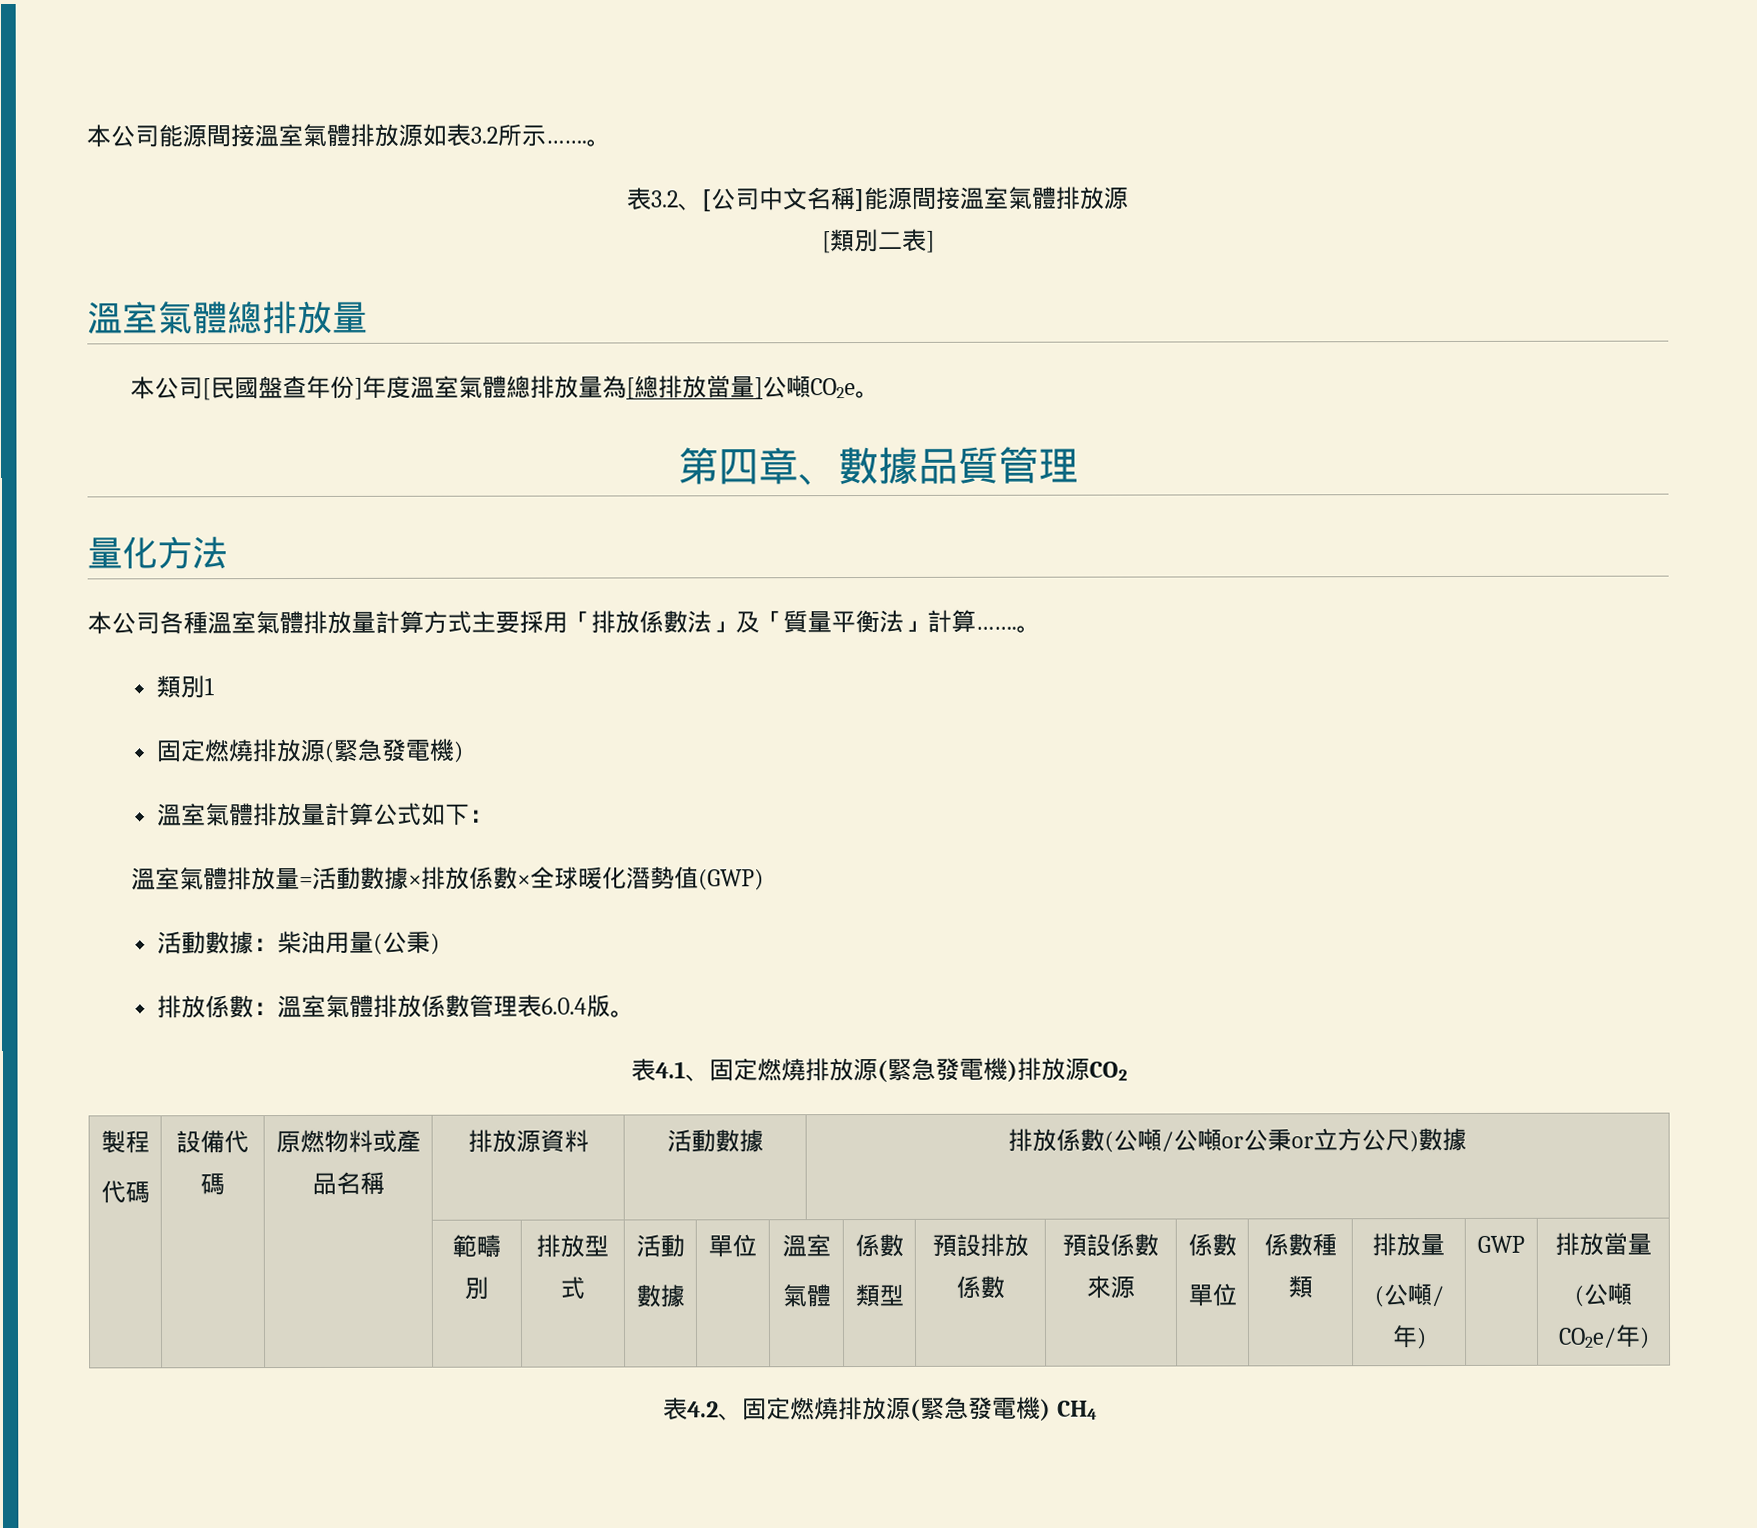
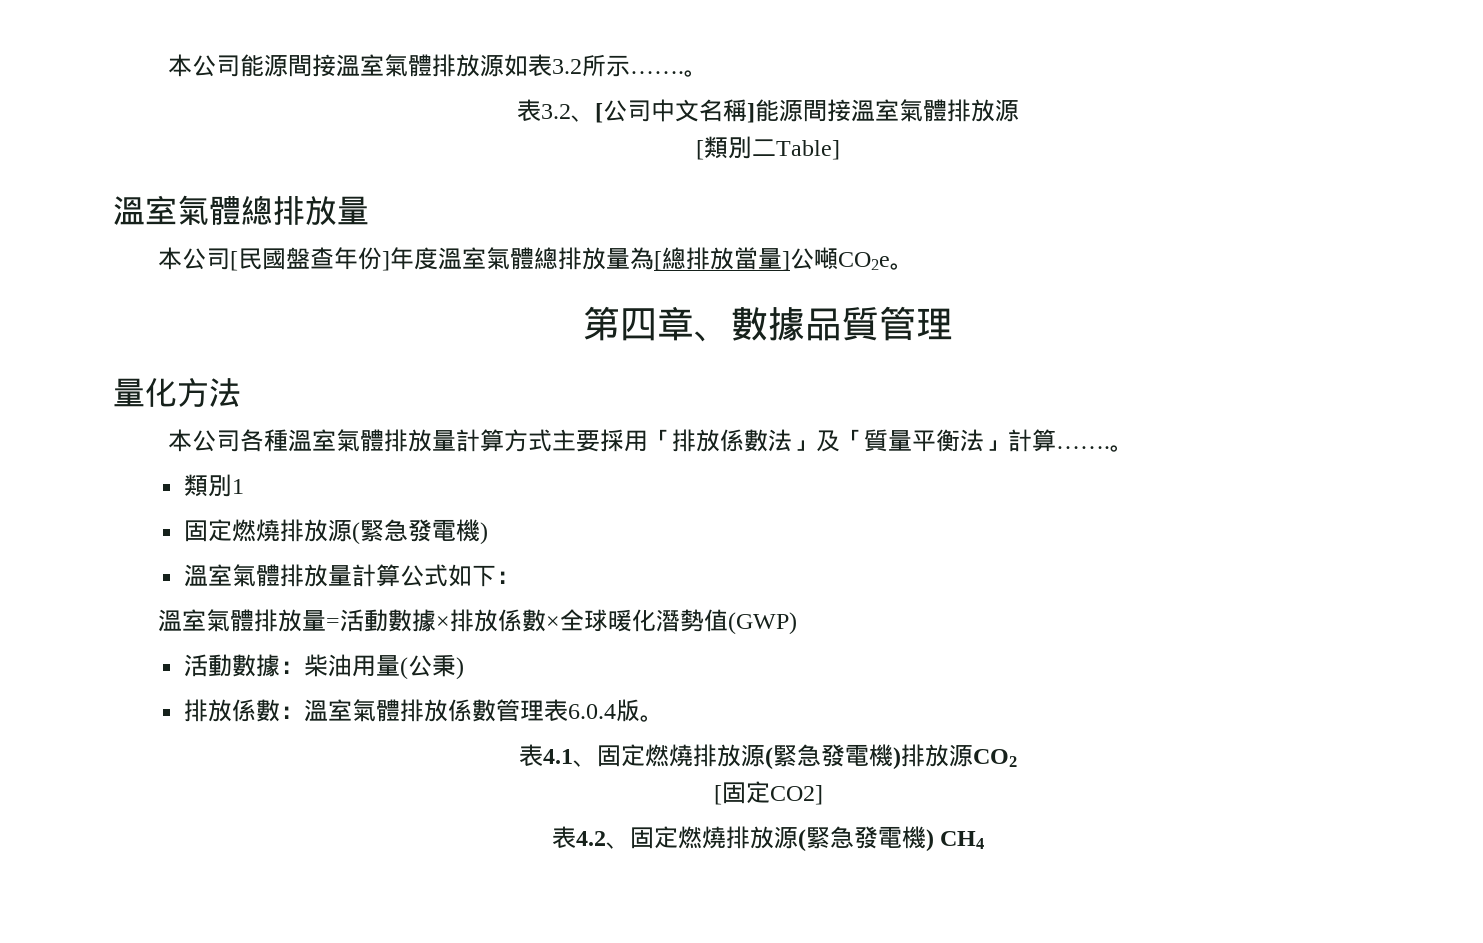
- [類別二表]
+ [類別二Table]
- 製程
- 代碼 | 設備代碼 | 原燃物料或產品名稱 | 排放源資料 | 活動數據 | 排放係數(公噸/公噸or公秉or立方公尺)數據
- | | | 範疇別 | 排放型式 | 活動
- 數據 | 單位 | 溫室
- 氣體 | 係數
- 類型 | 預設排放係數 | 預設係數來源 | 係數
- 單位 | 係數種類 | 排放量
- (公噸/年) | GWP | 排放當量
- (公噸CO2e/年)
+ [固定CO2]

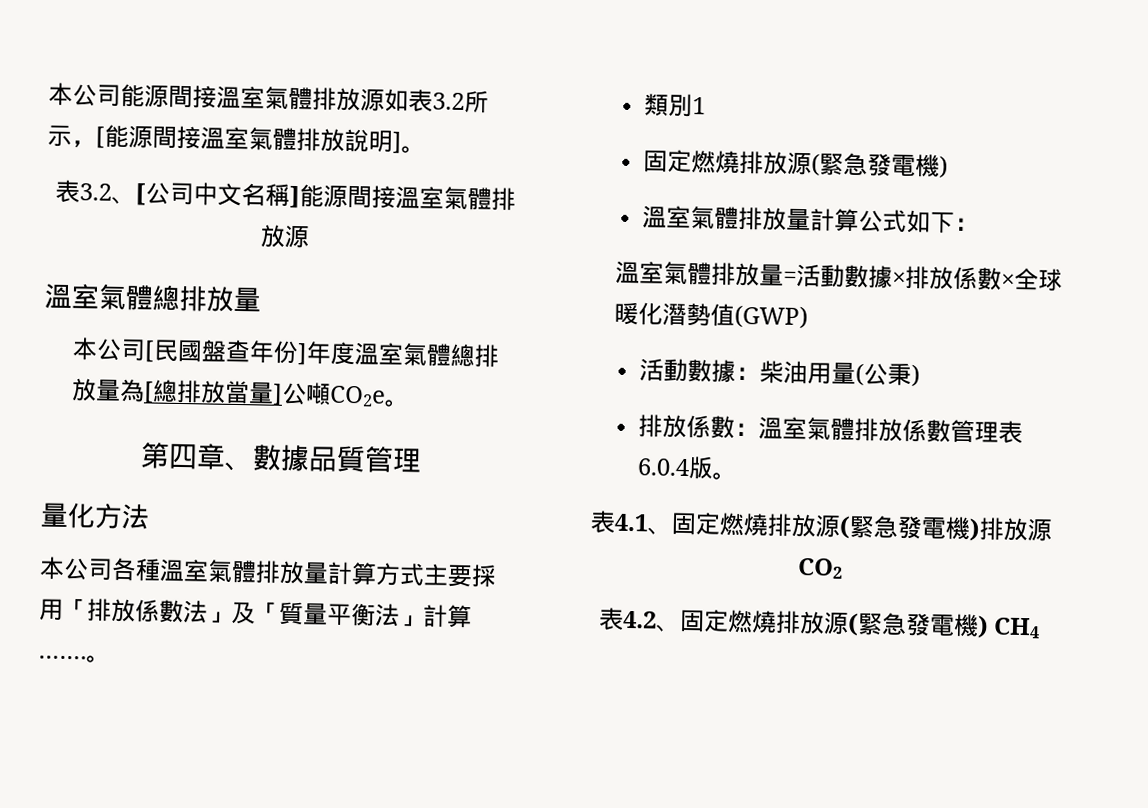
- 本公司能源間接溫室氣體排放源如表3.2所示…….。
+ 本公司能源間接溫室氣體排放源如表3.2所示，[能源間接溫室氣體排放說明]。
- [類別二Table]
- [固定CO2]

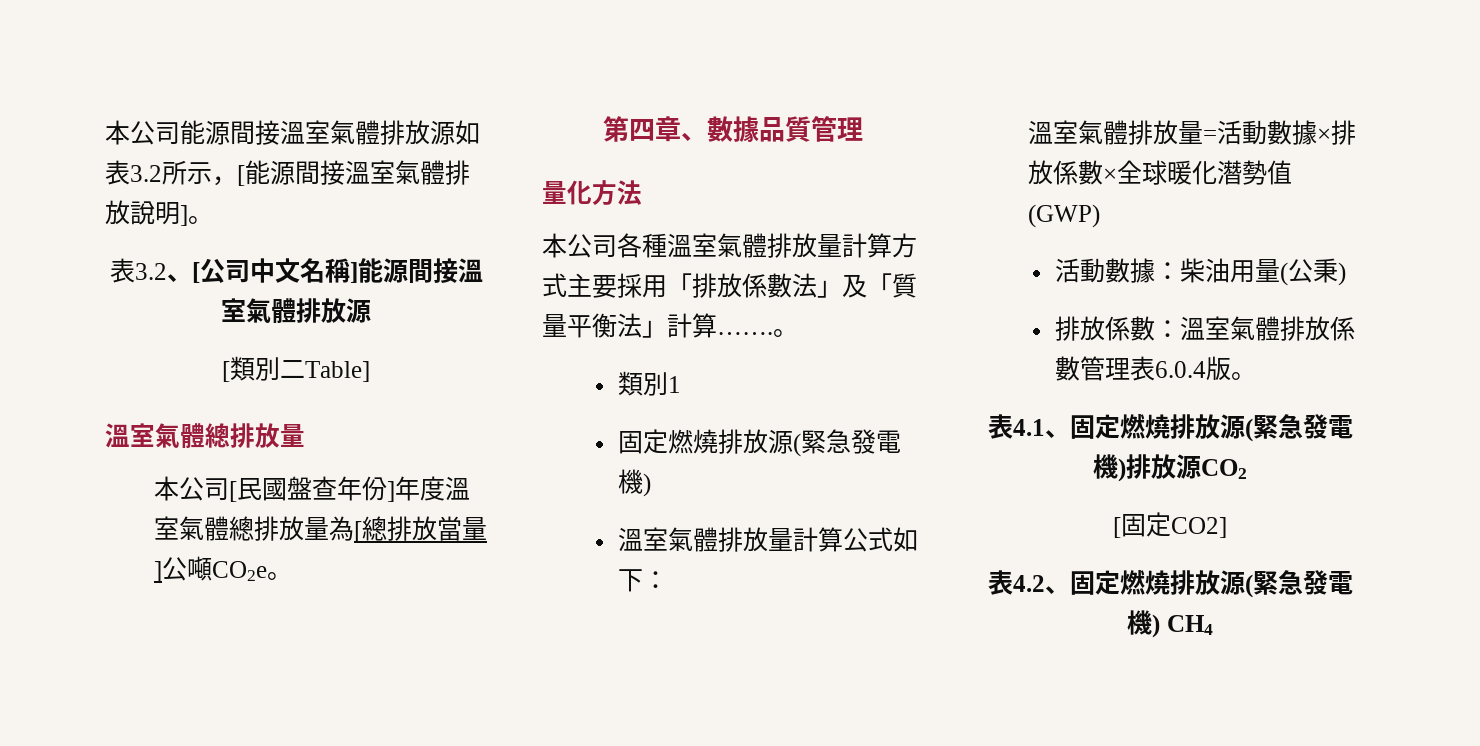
+ [類別二Table]
+ [固定CO2]

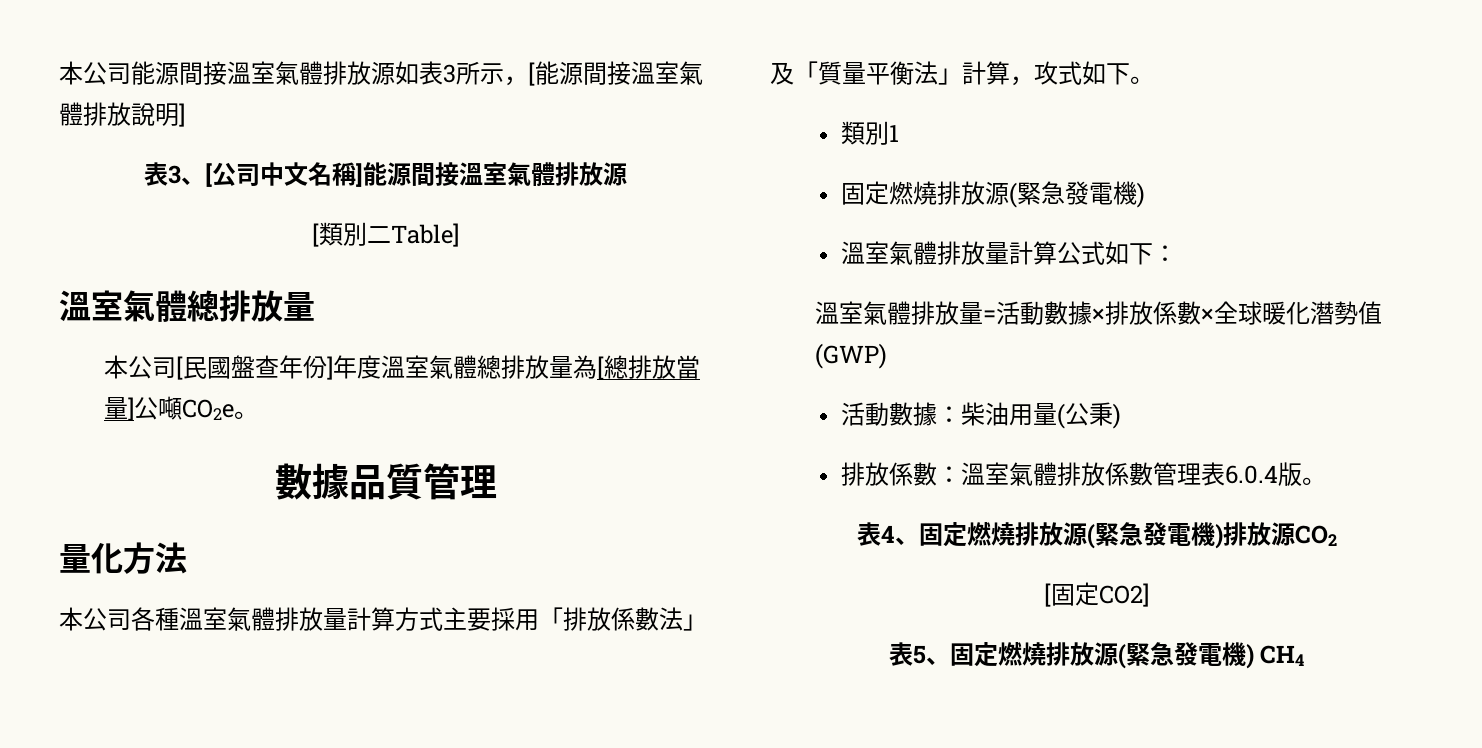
- 本公司能源間接溫室氣體排放源如表3.2所示，[能源間接溫室氣體排放說明]。
- 表3.2、[公司中文名稱]能源間接溫室氣體排放源
+ 本公司能源間接溫室氣體排放源如表3所示，[能源間接溫室氣體排放說明]
+ 表3、[公司中文名稱]能源間接溫室氣體排放源
- 第四章、數據品質管理
+ 數據品質管理
- 本公司各種溫室氣體排放量計算方式主要採用「排放係數法」及「質量平衡法」計算…….。
+ 本公司各種溫室氣體排放量計算方式主要採用「排放係數法」及「質量平衡法」計算，攻式如下。
- 表4.1、固定燃燒排放源(緊急發電機)排放源CO2
+ 表4、固定燃燒排放源(緊急發電機)排放源CO2
- 表4.2、固定燃燒排放源(緊急發電機) CH4
+ 表5、固定燃燒排放源(緊急發電機) CH4

